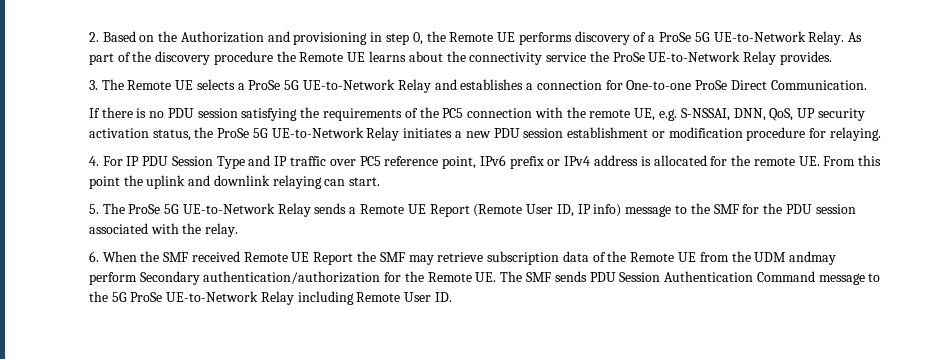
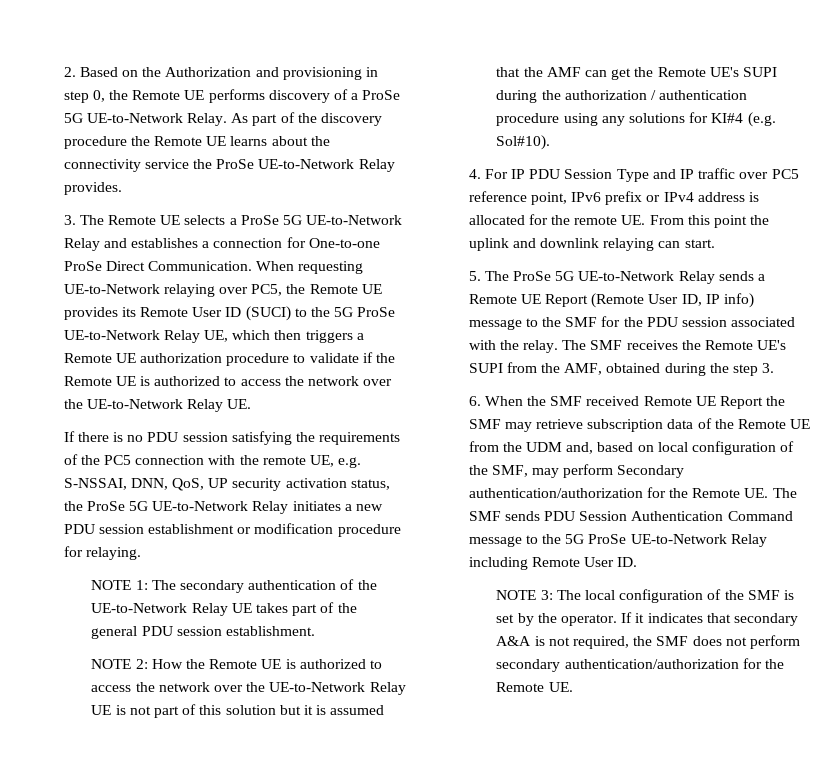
+ When requesting UE-to-Network relaying over PC5, the Remote UE provides its Remote User ID (SUCI) to the 5G ProSe UE-to-Network Relay UE, which then triggers a Remote UE authorization procedure to validate if the Remote UE is authorized to access the network over the UE-to-Network Relay UE.
+ NOTE 1: The secondary authentication of the UE-to-Network Relay UE takes part of the general PDU session establishment.
+ NOTE 2: How the Remote UE is authorized to access the network over the UE-to-Network Relay UE is not part of this solution but it is assumed that the AMF can get the Remote UE's SUPI during the authorization / authentication procedure using any solutions for KI#4 (e.g. Sol#10).
+ The SMF receives the Remote UE's SUPI from the AMF, obtained during the step 3.
- 6. When the SMF received Remote UE Report the SMF may retrieve subscription data of the Remote UE from the UDM andmay perform Secondary authentication/authorization for the Remote UE. The SMF sends PDU Session Authentication Command message to the 5G ProSe UE-to-Network Relay including Remote User ID.
+ 6. When the SMF received Remote UE Report the SMF may retrieve subscription data of the Remote UE from the UDM and, based on local configuration of the SMF, may perform Secondary authentication/authorization for the Remote UE. The SMF sends PDU Session Authentication Command message to the 5G ProSe UE-to-Network Relay including Remote User ID.
+ NOTE 3: The local configuration of the SMF is set by the operator. If it indicates that secondary A&A is not required, the SMF does not perform secondary authentication/authorization for the Remote UE.

